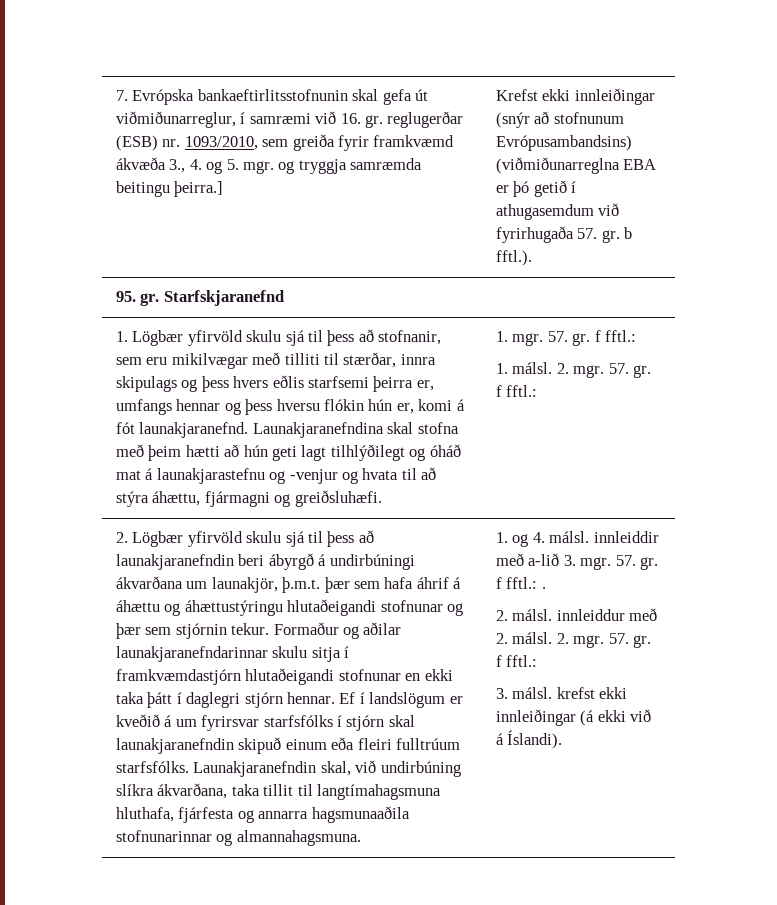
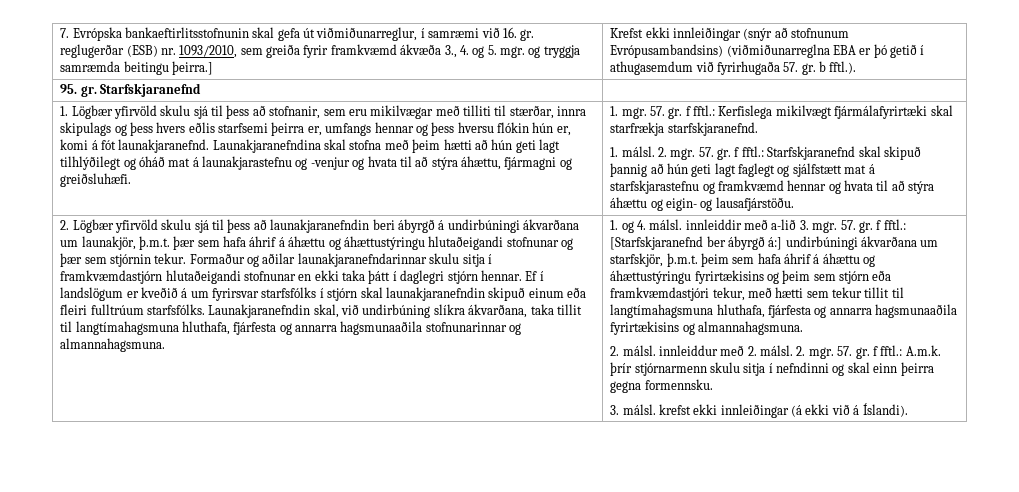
- 1. mgr. 57. gr. f fftl.:
+ 1. mgr. 57. gr. f fftl.: Kerfislega mikilvægt fjármálafyrirtæki skal starfrækja starfskjaranefnd.
- 1. málsl. 2. mgr. 57. gr. f fftl.:
+ 1. málsl. 2. mgr. 57. gr. f fftl.: Starfskjaranefnd skal skipuð þannig að hún geti lagt faglegt og sjálfstætt mat á starfskjarastefnu og framkvæmd hennar og hvata til að stýra áhættu og eigin- og lausafjárstöðu.
- 57. gr. f fftl.: .
+ 57. gr. f fftl.: [Starfskjaranefnd ber ábyrgð á:] undirbúningi ákvarðana um starfskjör, þ.m.t. þeim sem hafa áhrif á áhættu og áhættustýringu fyrirtækisins og þeim sem stjórn eða framkvæmdastjóri tekur, með hætti sem tekur tillit til langtímahagsmuna hluthafa, fjárfesta og annarra hagsmunaaðila fyrirtækisins og almannahagsmuna.
- 2. málsl. innleiddur með 2. málsl. 2. mgr. 57. gr. f fftl.:
+ 2. málsl. innleiddur með 2. málsl. 2. mgr. 57. gr. f fftl.: A.m.k. þrír stjórnarmenn skulu sitja í nefndinni og skal einn þeirra gegna formennsku.

